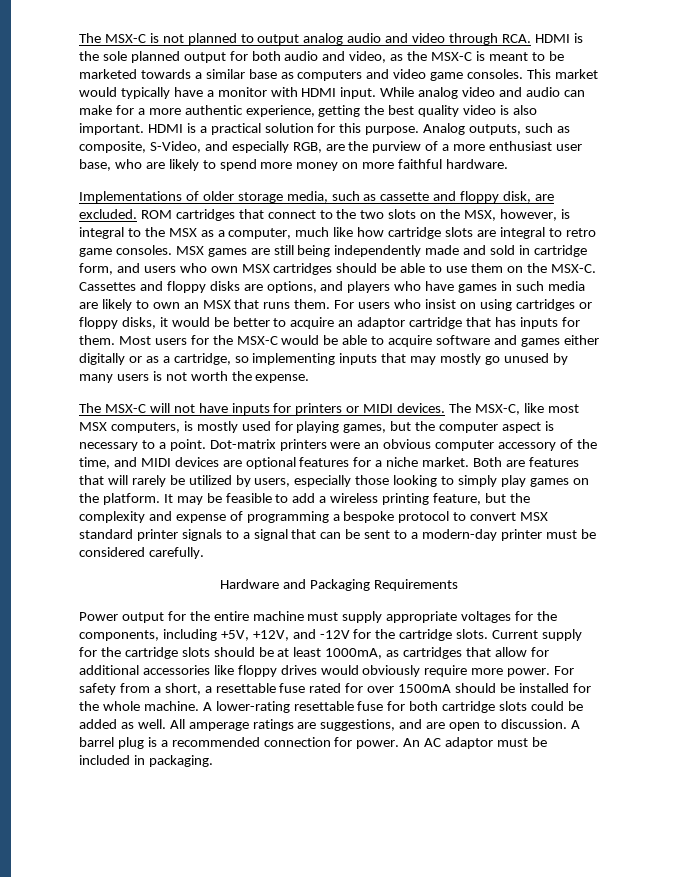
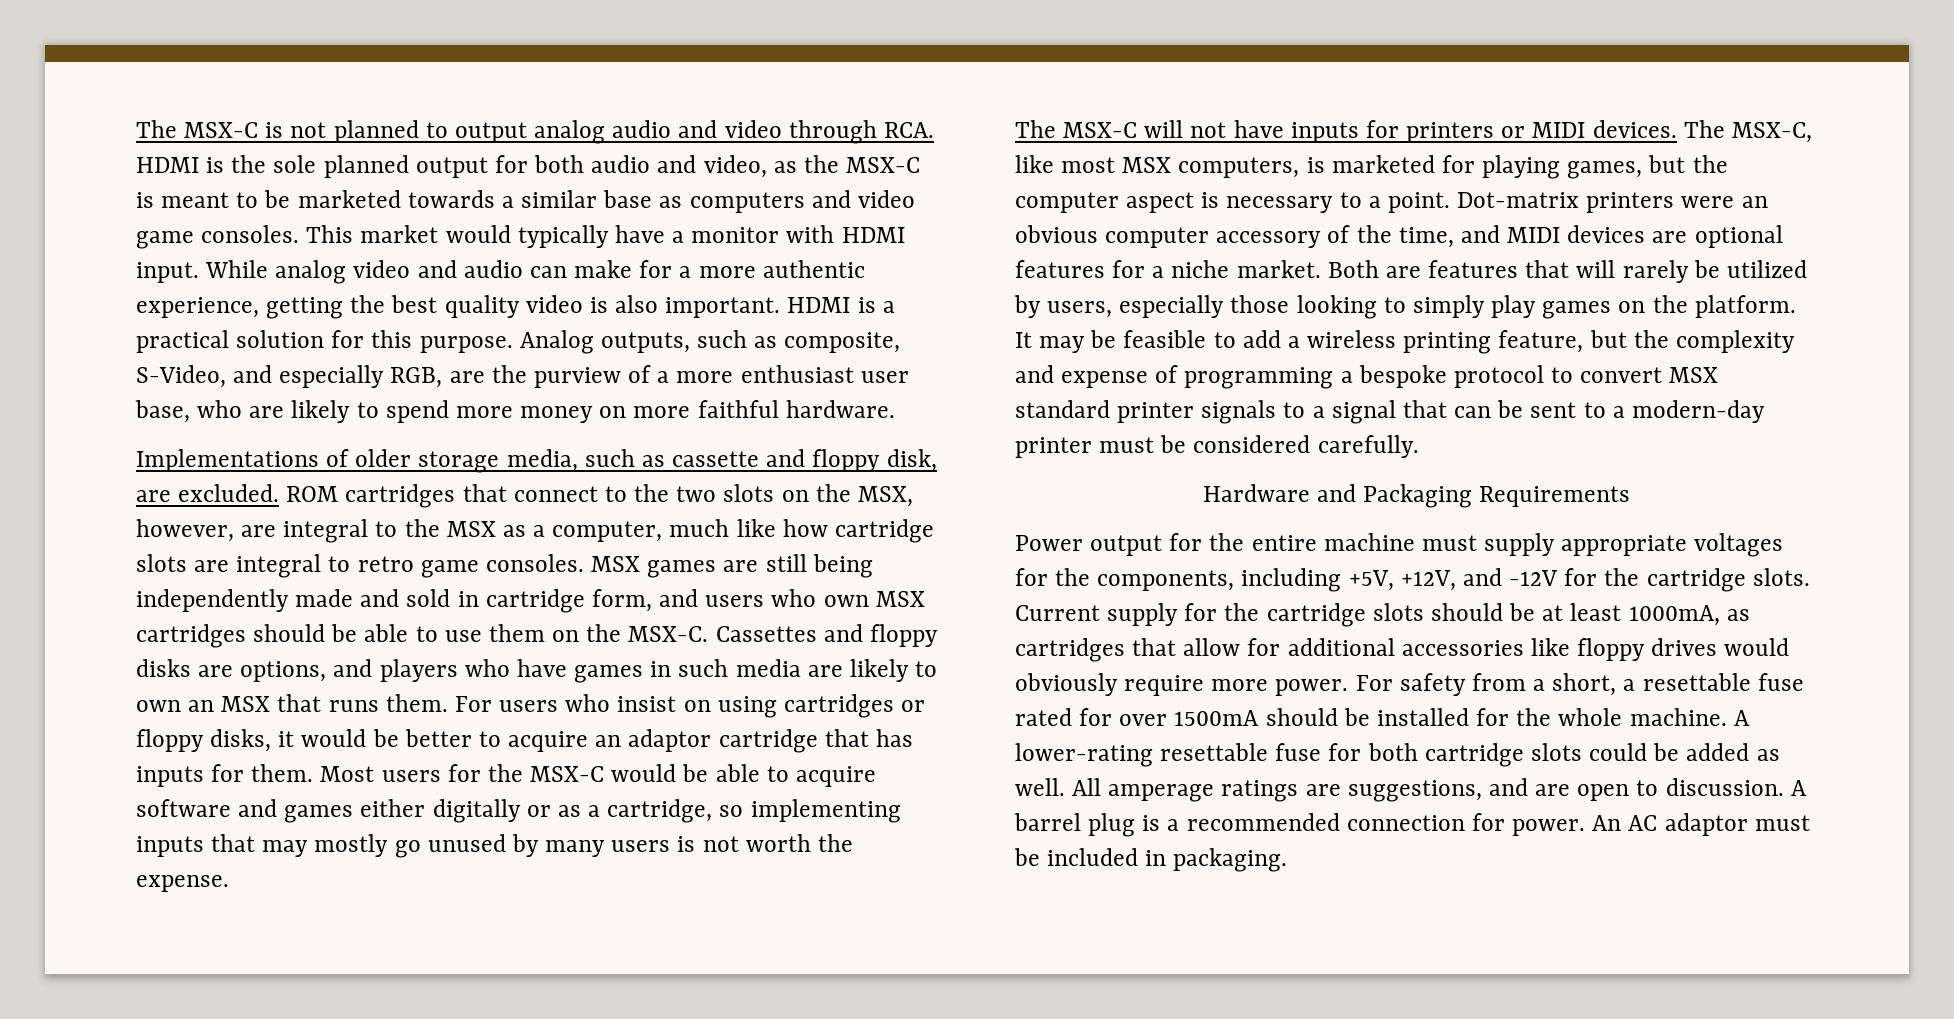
- ROM cartridges that connect to the two slots on the MSX, however, is integral to the MSX as a computer, much like how cartridge slots are integral to retro game consoles.
+ ROM cartridges that connect to the two slots on the MSX, however, are integral to the MSX as a computer, much like how cartridge slots are integral to retro game consoles.
- The MSX-C, like most MSX computers, is mostly used for playing games, but the computer aspect is necessary to a point.
+ The MSX-C, like most MSX computers, is marketed for playing games, but the computer aspect is necessary to a point.

